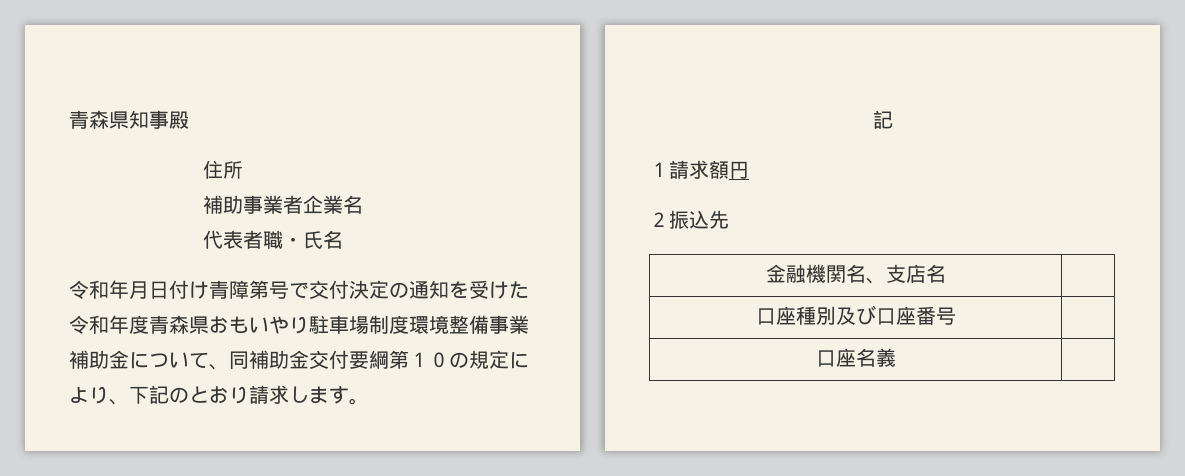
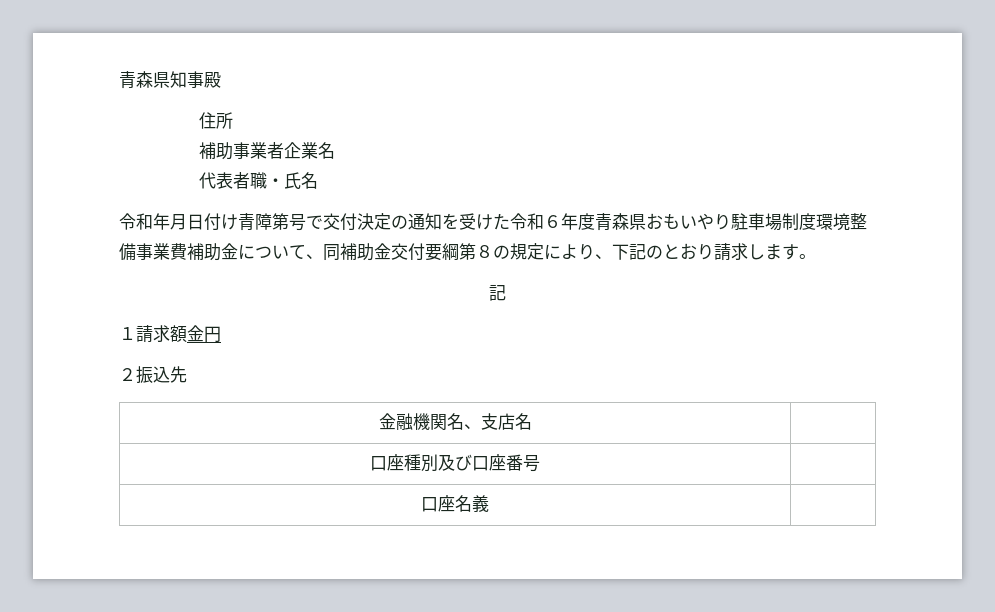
- 令和年月日付け青障第号で交付決定の通知を受けた令和年度青森県おもいやり駐車場制度環境整備事業補助金について、同補助金交付要綱第１０の規定により、下記のとおり請求します。
+ 令和年月日付け青障第号で交付決定の通知を受けた令和６年度青森県おもいやり駐車場制度環境整備事業費補助金について、同補助金交付要綱第８の規定により、下記のとおり請求します。
- １請求額円
+ １請求額金円

